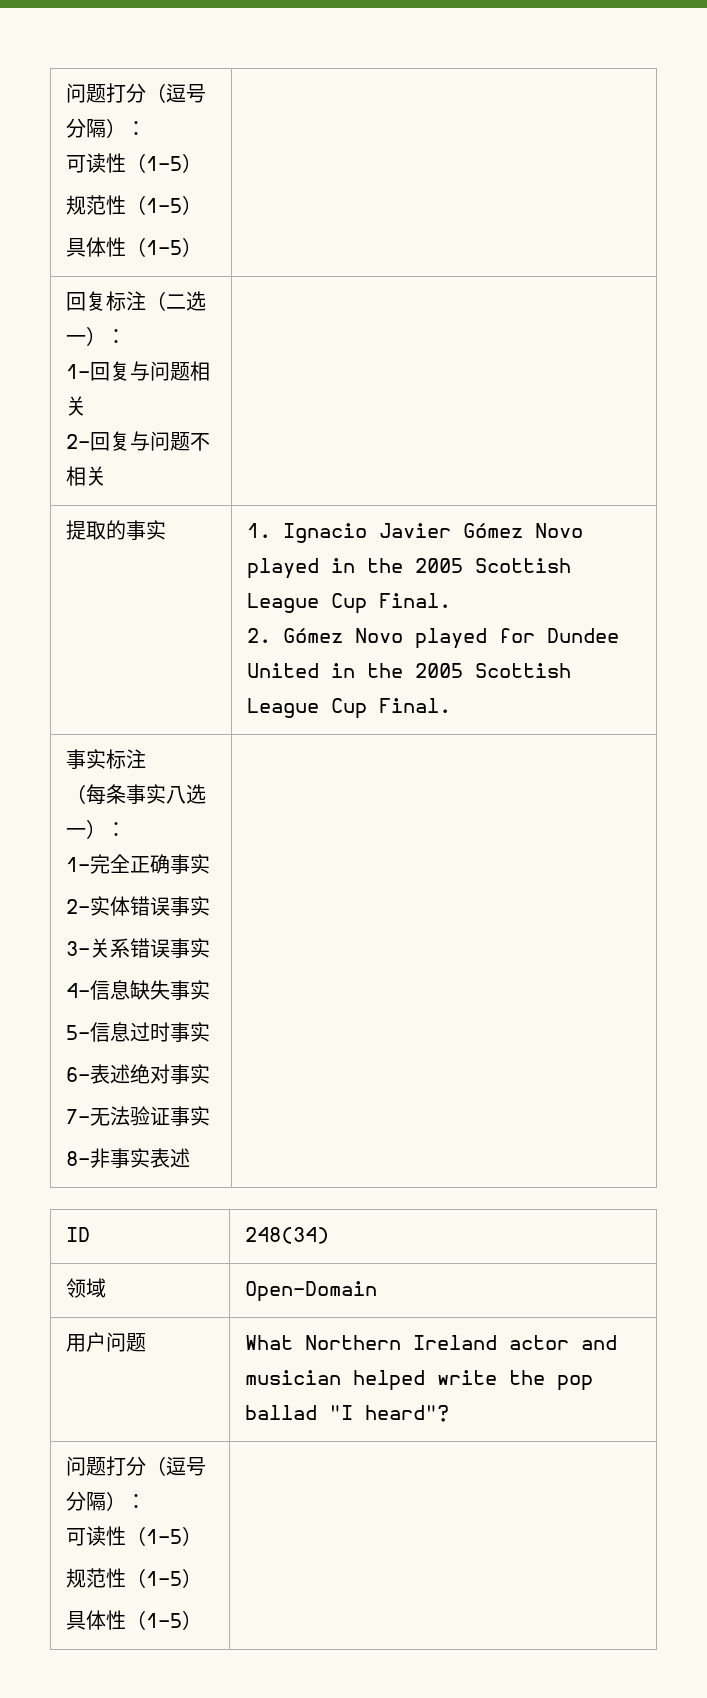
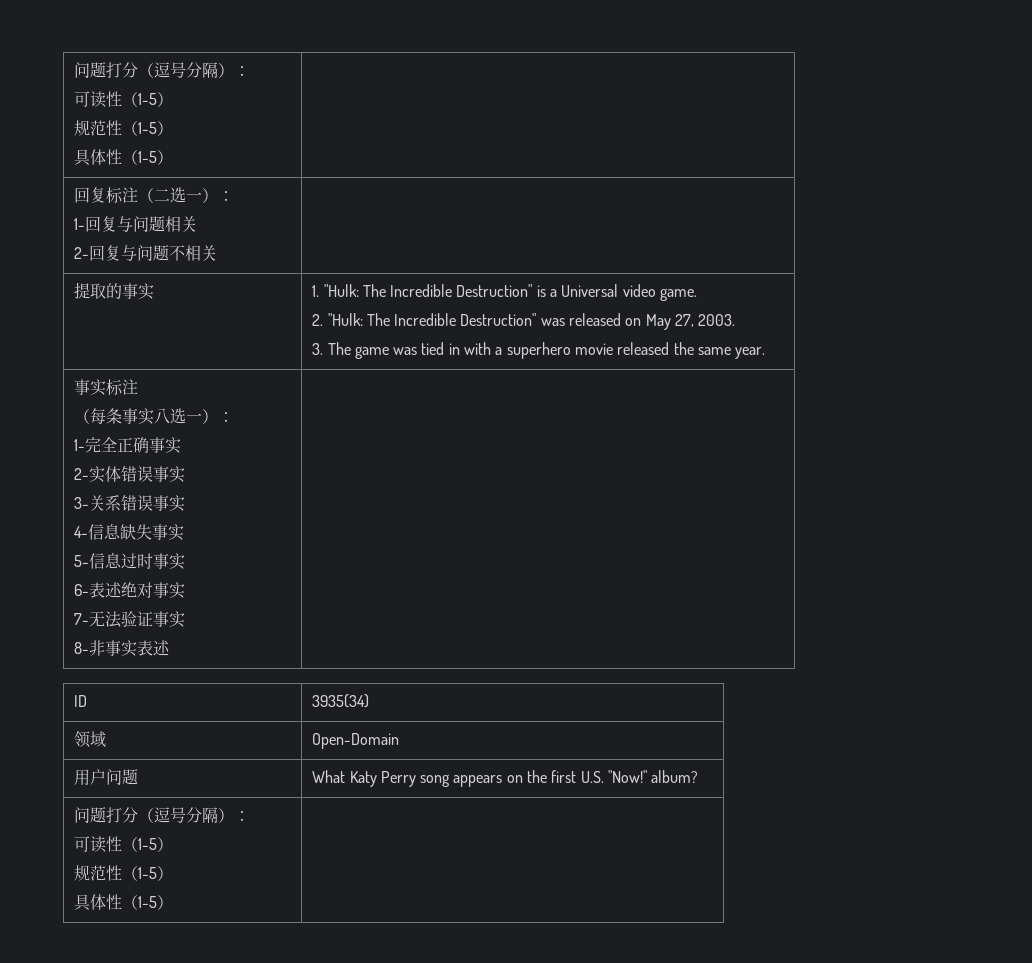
- 提取的事实 | 1. Ignacio Javier Gómez Novo played in the 2005 Scottish League Cup Final.
- 2. Gómez Novo played for Dundee United in the 2005 Scottish League Cup Final.
+ 提取的事实 | 1. "Hulk: The Incredible Destruction" is a Universal video game.
+ 2. "Hulk: The Incredible Destruction" was released on May 27, 2003.
+ 3. The game was tied in with a superhero movie released the same year.
- ID | 248(34)
+ ID | 3935(34)
- 用户问题 | What Northern Ireland actor and musician helped write the pop ballad "I heard"?
+ 用户问题 | What Katy Perry song appears on the first U.S. "Now!" album?

